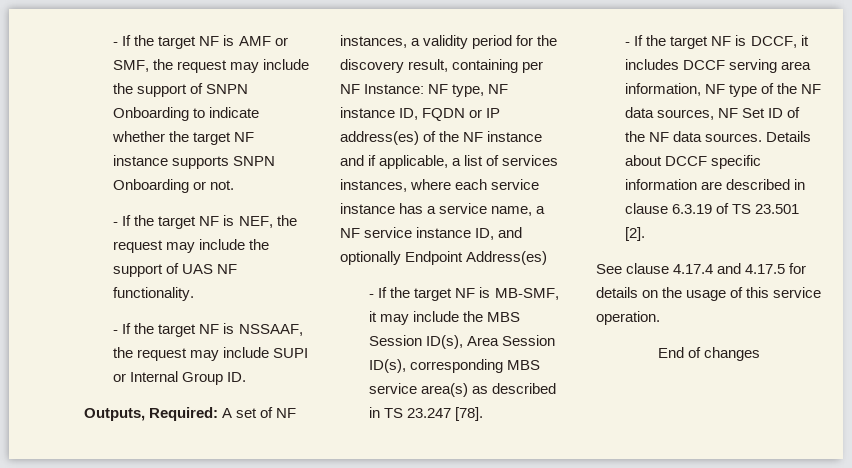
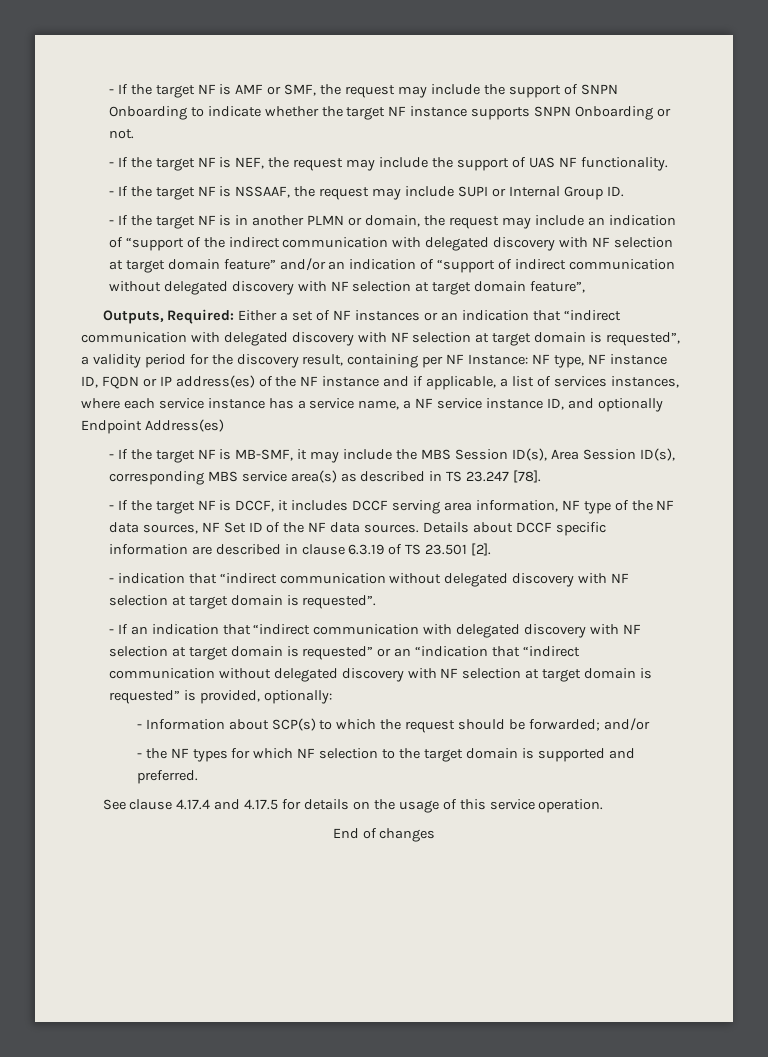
+ - If the target NF is in another PLMN or domain, the request may include an indication of “support of the indirect communication with delegated discovery with NF selection at target domain feature” and/or an indication of “support of indirect communication without delegated discovery with NF selection at target domain feature”,
- Outputs, Required: A set of NF instances, a validity period for the discovery result, containing per NF Instance: NF type, NF instance ID, FQDN or IP address(es) of the NF instance and if applicable, a list of services instances, where each service instance has a service name, a NF service instance ID, and optionally Endpoint Address(es)
+ Outputs, Required: Either a set of NF instances or an indication that “indirect communication with delegated discovery with NF selection at target domain is requested”, a validity period for the discovery result, containing per NF Instance: NF type, NF instance ID, FQDN or IP address(es) of the NF instance and if applicable, a list of services instances, where each service instance has a service name, a NF service instance ID, and optionally Endpoint Address(es)
+ - indication that “indirect communication without delegated discovery with NF selection at target domain is requested”.
+ - If an indication that “indirect communication with delegated discovery with NF selection at target domain is requested” or an “indication that “indirect communication without delegated discovery with NF selection at target domain is requested” is provided, optionally:
+ - Information about SCP(s) to which the request should be forwarded; and/or
+ - the NF types for which NF selection to the target domain is supported and preferred.

